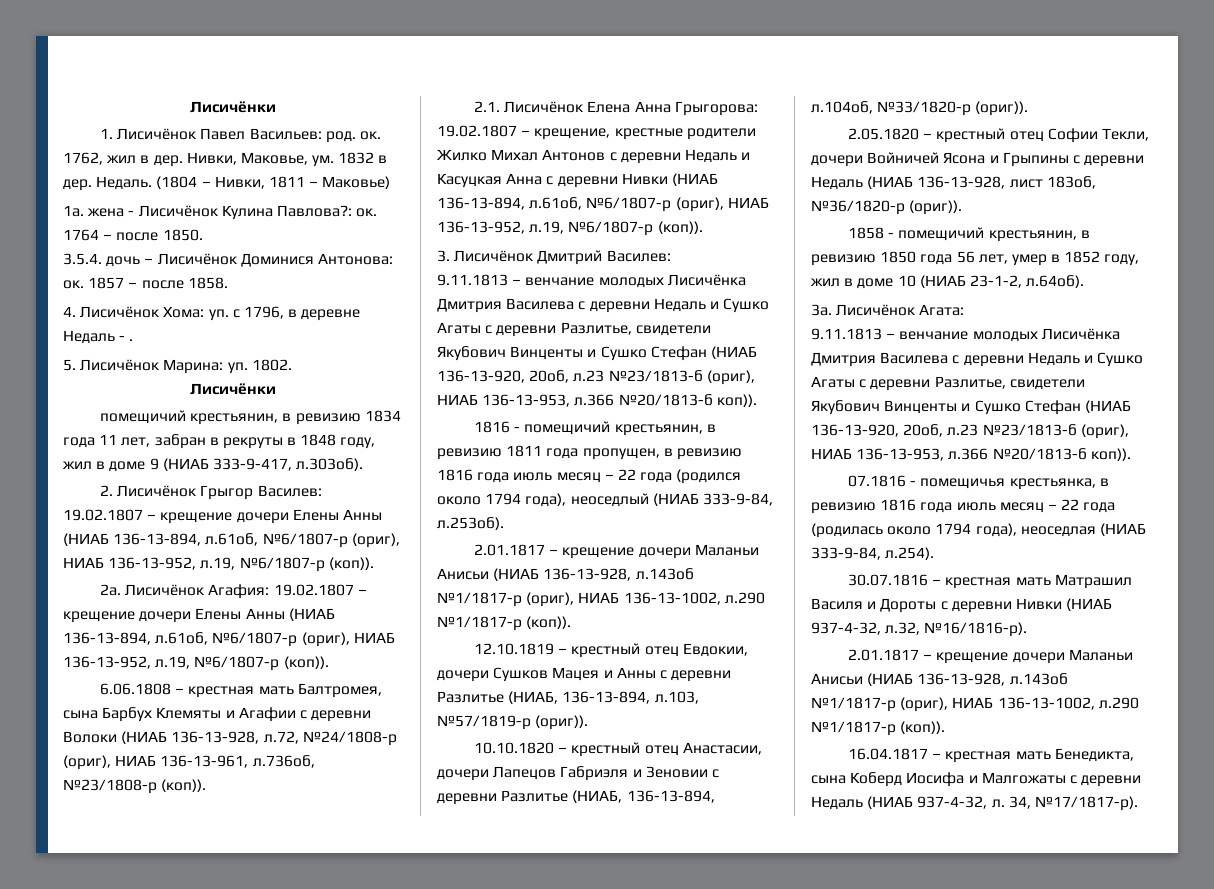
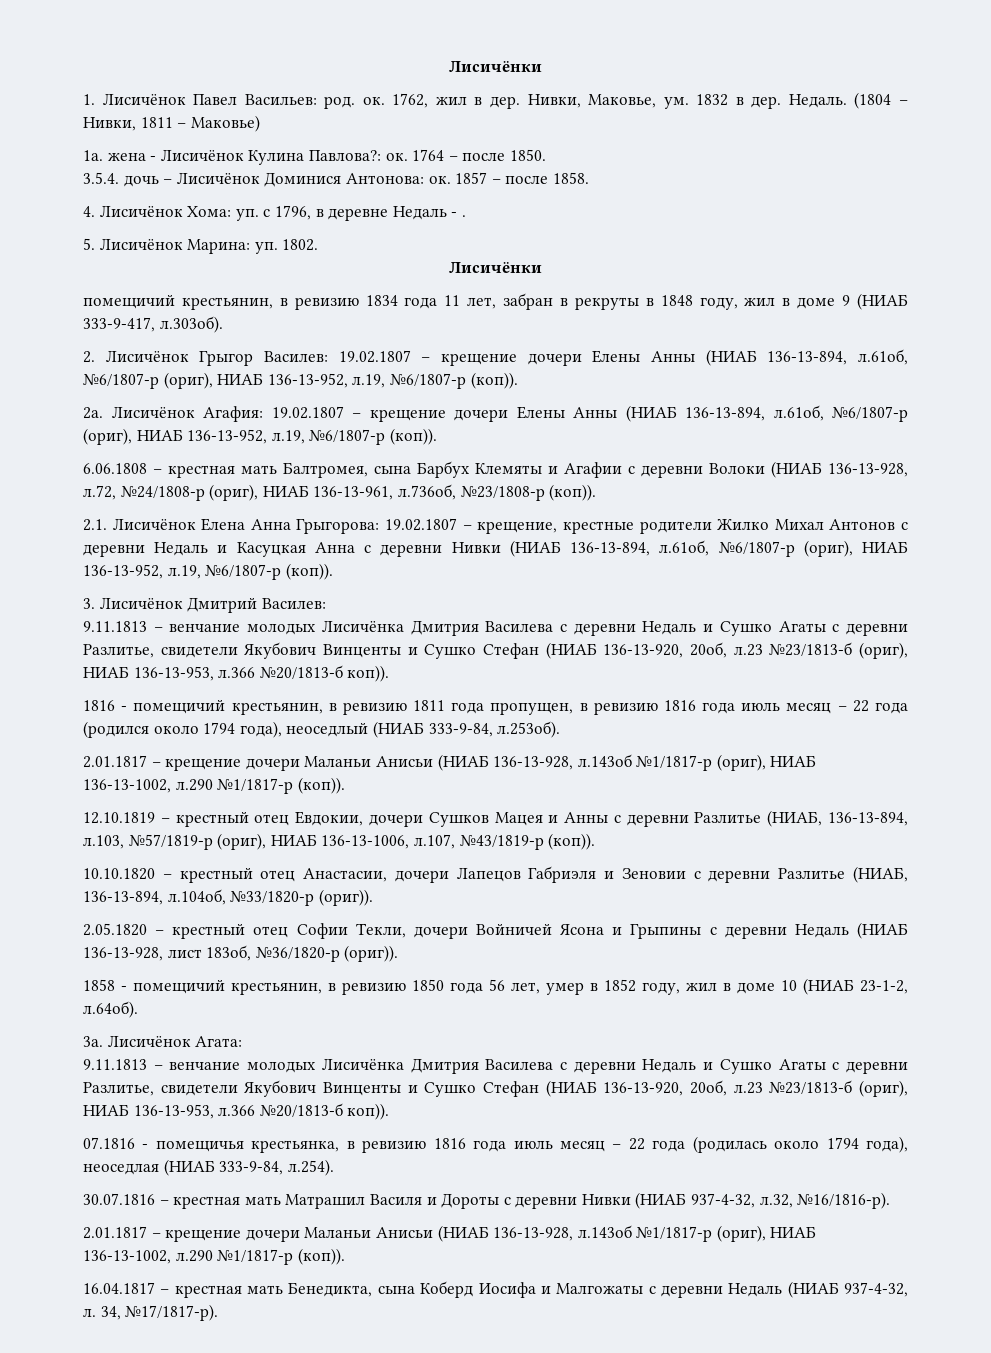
- 12.10.1819 – крестный отец Евдокии, дочери Сушков Мацея и Анны с деревни Разлитье (НИАБ, 136-13-894, л.103, №57/1819-р (ориг)).
+ 12.10.1819 – крестный отец Евдокии, дочери Сушков Мацея и Анны с деревни Разлитье (НИАБ, 136-13-894, л.103, №57/1819-р (ориг), НИАБ 136-13-1006, л.107, №43/1819-р (коп)).

